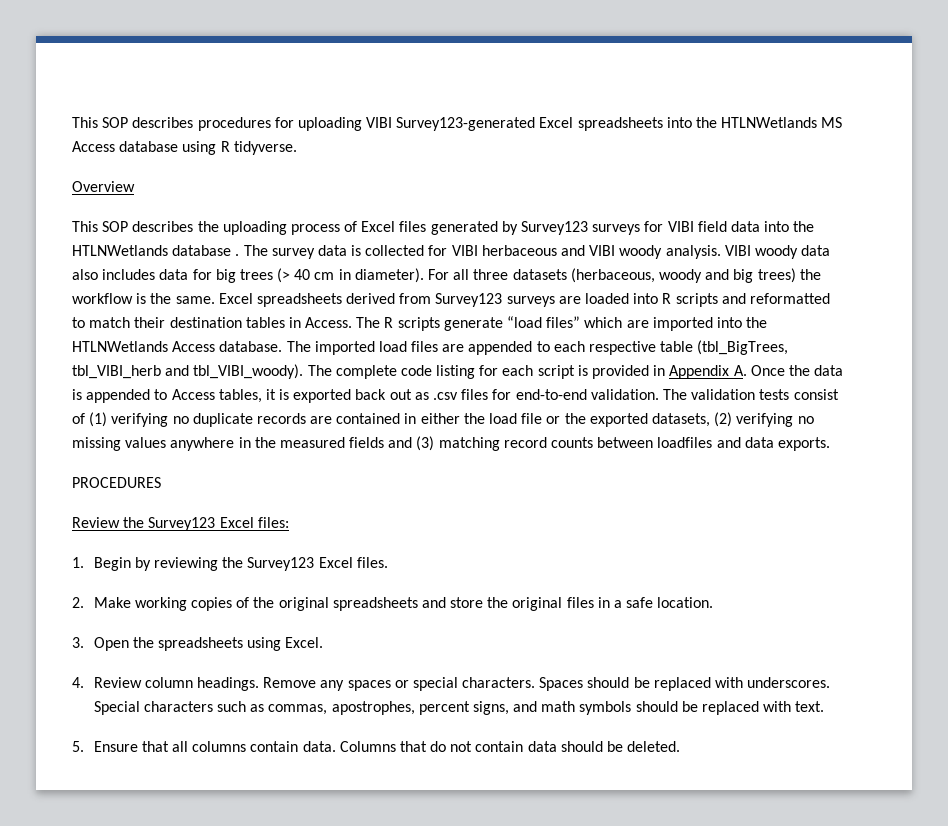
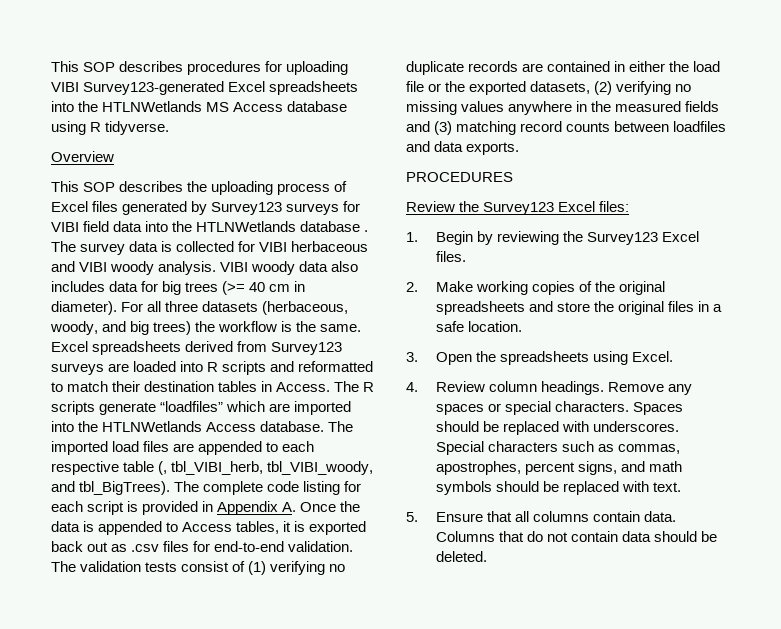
- VIBI woody data also includes data for big trees (> 40 cm in diameter).
+ VIBI woody data also includes data for big trees (>= 40 cm in diameter).
- For all three datasets (herbaceous, woody and big trees) the workflow is the same.
+ For all three datasets (herbaceous, woody, and big trees) the workflow is the same.
- The R scripts generate “load files” which are imported into the HTLNWetlands Access database.
+ The R scripts generate “loadfiles” which are imported into the HTLNWetlands Access database.
- The imported load files are appended to each respective table (tbl_BigTrees, tbl_VIBI_herb and tbl_VIBI_woody).
+ The imported load files are appended to each respective table (, tbl_VIBI_herb, tbl_VIBI_woody, and tbl_BigTrees).

